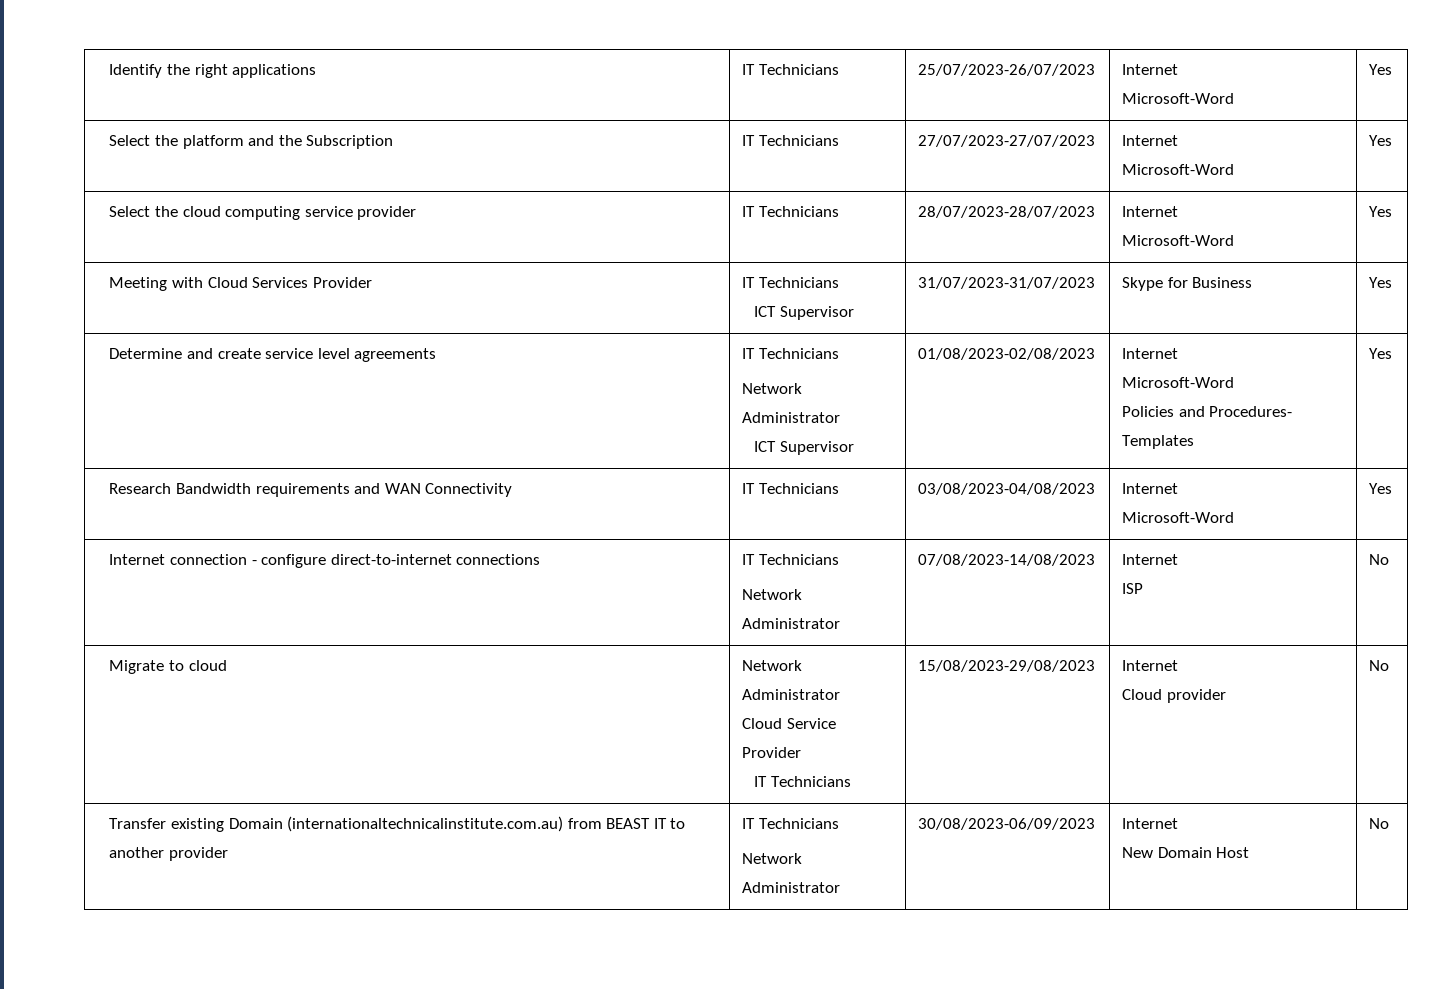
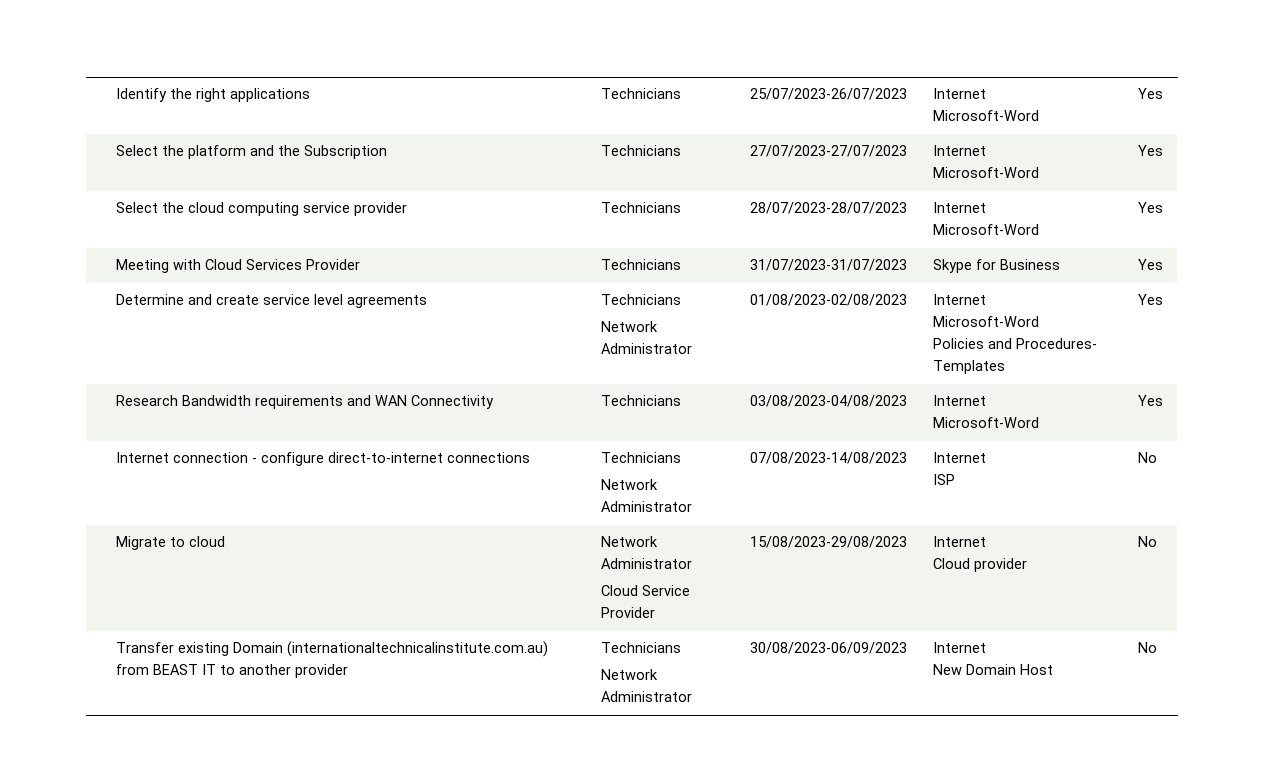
- Identify the right applications | IT Technicians | 25/07/2023-26/07/2023 | Internet
+ Identify the right applications | Technicians | 25/07/2023-26/07/2023 | Internet
- Select the platform and the Subscription | IT Technicians | 27/07/2023-27/07/2023 | Internet
+ Select the platform and the Subscription | Technicians | 27/07/2023-27/07/2023 | Internet
- Select the cloud computing service provider | IT Technicians | 28/07/2023-28/07/2023 | Internet
+ Select the cloud computing service provider | Technicians | 28/07/2023-28/07/2023 | Internet
- Meeting with Cloud Services Provider | IT Technicians
- ICT Supervisor | 31/07/2023-31/07/2023 | Skype for Business | Yes
+ Meeting with Cloud Services Provider | Technicians | 31/07/2023-31/07/2023 | Skype for Business | Yes
- Determine and create service level agreements | IT Technicians
- Network Administrator
- ICT Supervisor | 01/08/2023-02/08/2023 | Internet
+ Determine and create service level agreements | Technicians
+ Network Administrator | 01/08/2023-02/08/2023 | Internet
- Research Bandwidth requirements and WAN Connectivity | IT Technicians | 03/08/2023-04/08/2023 | Internet
+ Research Bandwidth requirements and WAN Connectivity | Technicians | 03/08/2023-04/08/2023 | Internet
- Internet connection - configure direct-to-internet connections | IT Technicians
+ Internet connection - configure direct-to-internet connections | Technicians
  Migrate to cloud | Network Administrator
- Cloud Service Provider
- IT Technicians | 15/08/2023-29/08/2023 | Internet
+ Cloud Service Provider | 15/08/2023-29/08/2023 | Internet
- Transfer existing Domain (internationaltechnicalinstitute.com.au) from BEAST IT to another provider | IT Technicians
+ Transfer existing Domain (internationaltechnicalinstitute.com.au) from BEAST IT to another provider | Technicians

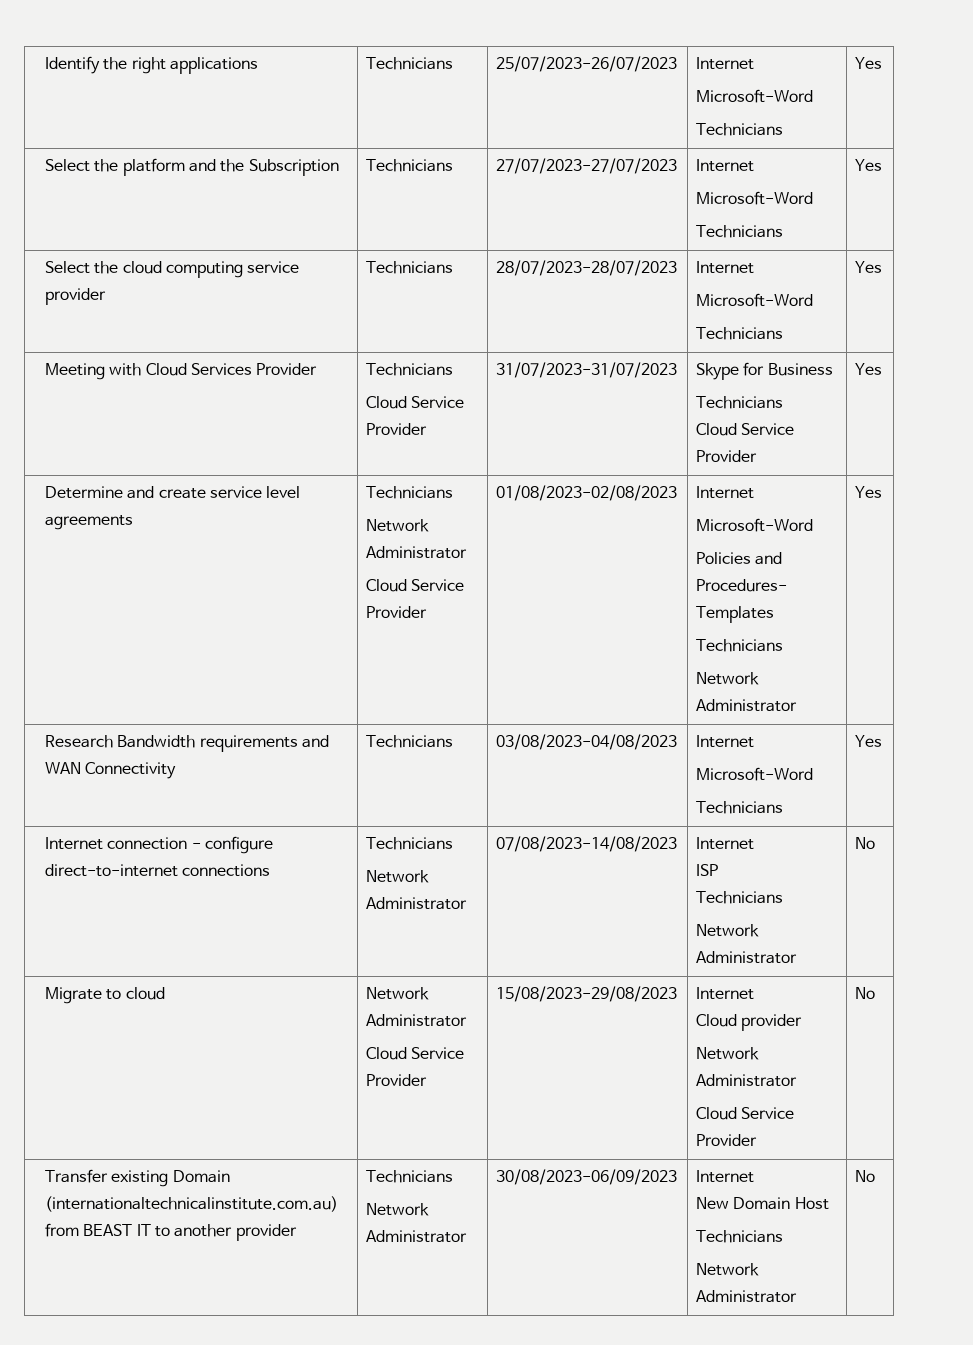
  Identify the right applications | Technicians | 25/07/2023-26/07/2023 | Internet
- Microsoft-Word | Yes
+ Microsoft-Word
+ Technicians | Yes
  Select the platform and the Subscription | Technicians | 27/07/2023-27/07/2023 | Internet
- Microsoft-Word | Yes
+ Microsoft-Word
+ Technicians | Yes
  Select the cloud computing service provider | Technicians | 28/07/2023-28/07/2023 | Internet
- Microsoft-Word | Yes
+ Microsoft-Word
+ Technicians | Yes
- Meeting with Cloud Services Provider | Technicians | 31/07/2023-31/07/2023 | Skype for Business | Yes
+ Meeting with Cloud Services Provider | Technicians
+ Cloud Service Provider | 31/07/2023-31/07/2023 | Skype for Business
+ Technicians
+ Cloud Service Provider | Yes
  Determine and create service level agreements | Technicians
- Network Administrator | 01/08/2023-02/08/2023 | Internet
+ Network Administrator
+ Cloud Service Provider | 01/08/2023-02/08/2023 | Internet
  Microsoft-Word
- Policies and Procedures- Templates | Yes
+ Policies and Procedures- Templates
+ Technicians
+ Network Administrator | Yes
  Research Bandwidth requirements and WAN Connectivity | Technicians | 03/08/2023-04/08/2023 | Internet
- Microsoft-Word | Yes
+ Microsoft-Word
+ Technicians | Yes
  Internet connection - configure direct-to-internet connections | Technicians
  Network Administrator | 07/08/2023-14/08/2023 | Internet
- ISP | No
+ ISP
+ Technicians
+ Network Administrator | No
  Migrate to cloud | Network Administrator
  Cloud Service Provider | 15/08/2023-29/08/2023 | Internet
- Cloud provider | No
+ Cloud provider
+ Network Administrator
+ Cloud Service Provider | No
  Transfer existing Domain (internationaltechnicalinstitute.com.au) from BEAST IT to another provider | Technicians
  Network Administrator | 30/08/2023-06/09/2023 | Internet
- New Domain Host | No
+ New Domain Host
+ Technicians
+ Network Administrator | No

